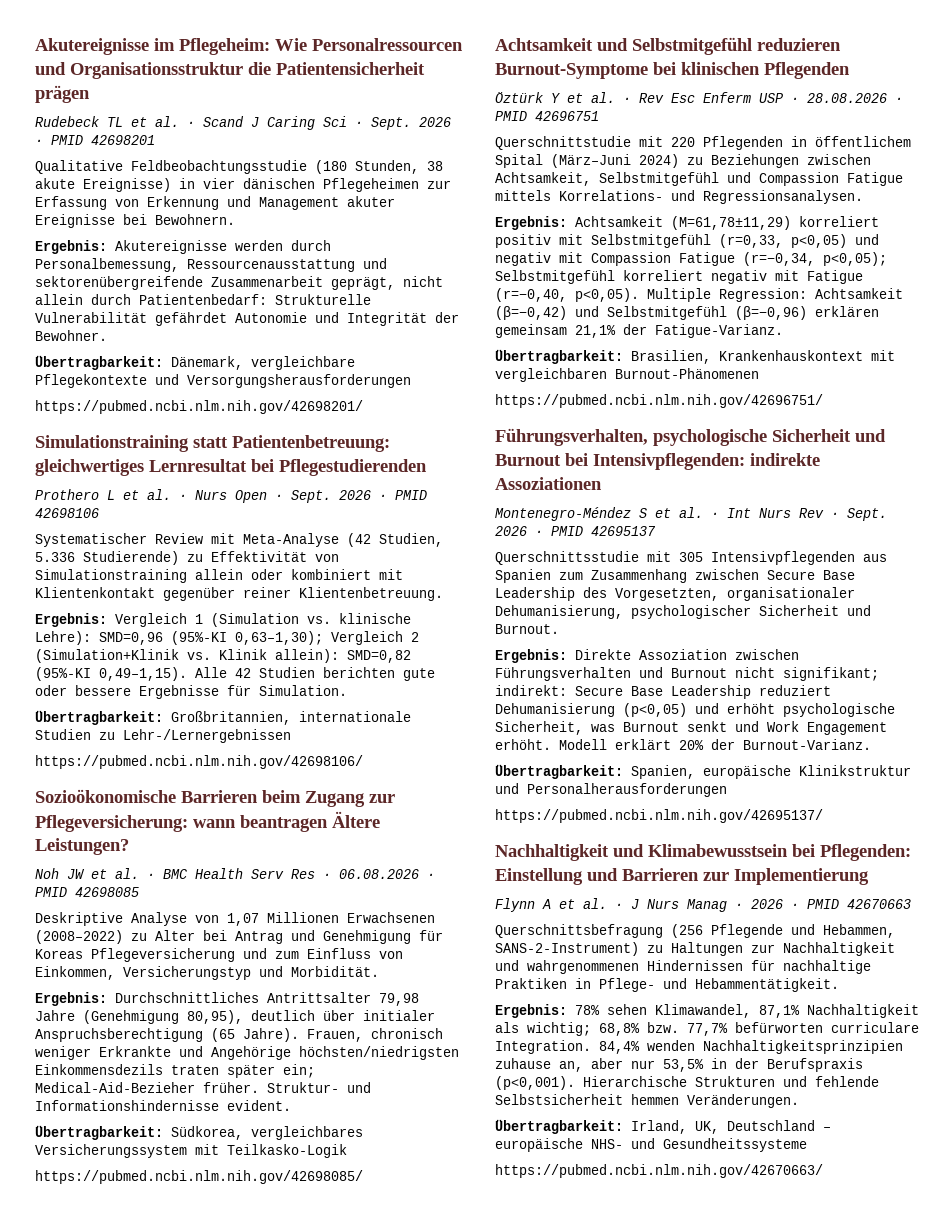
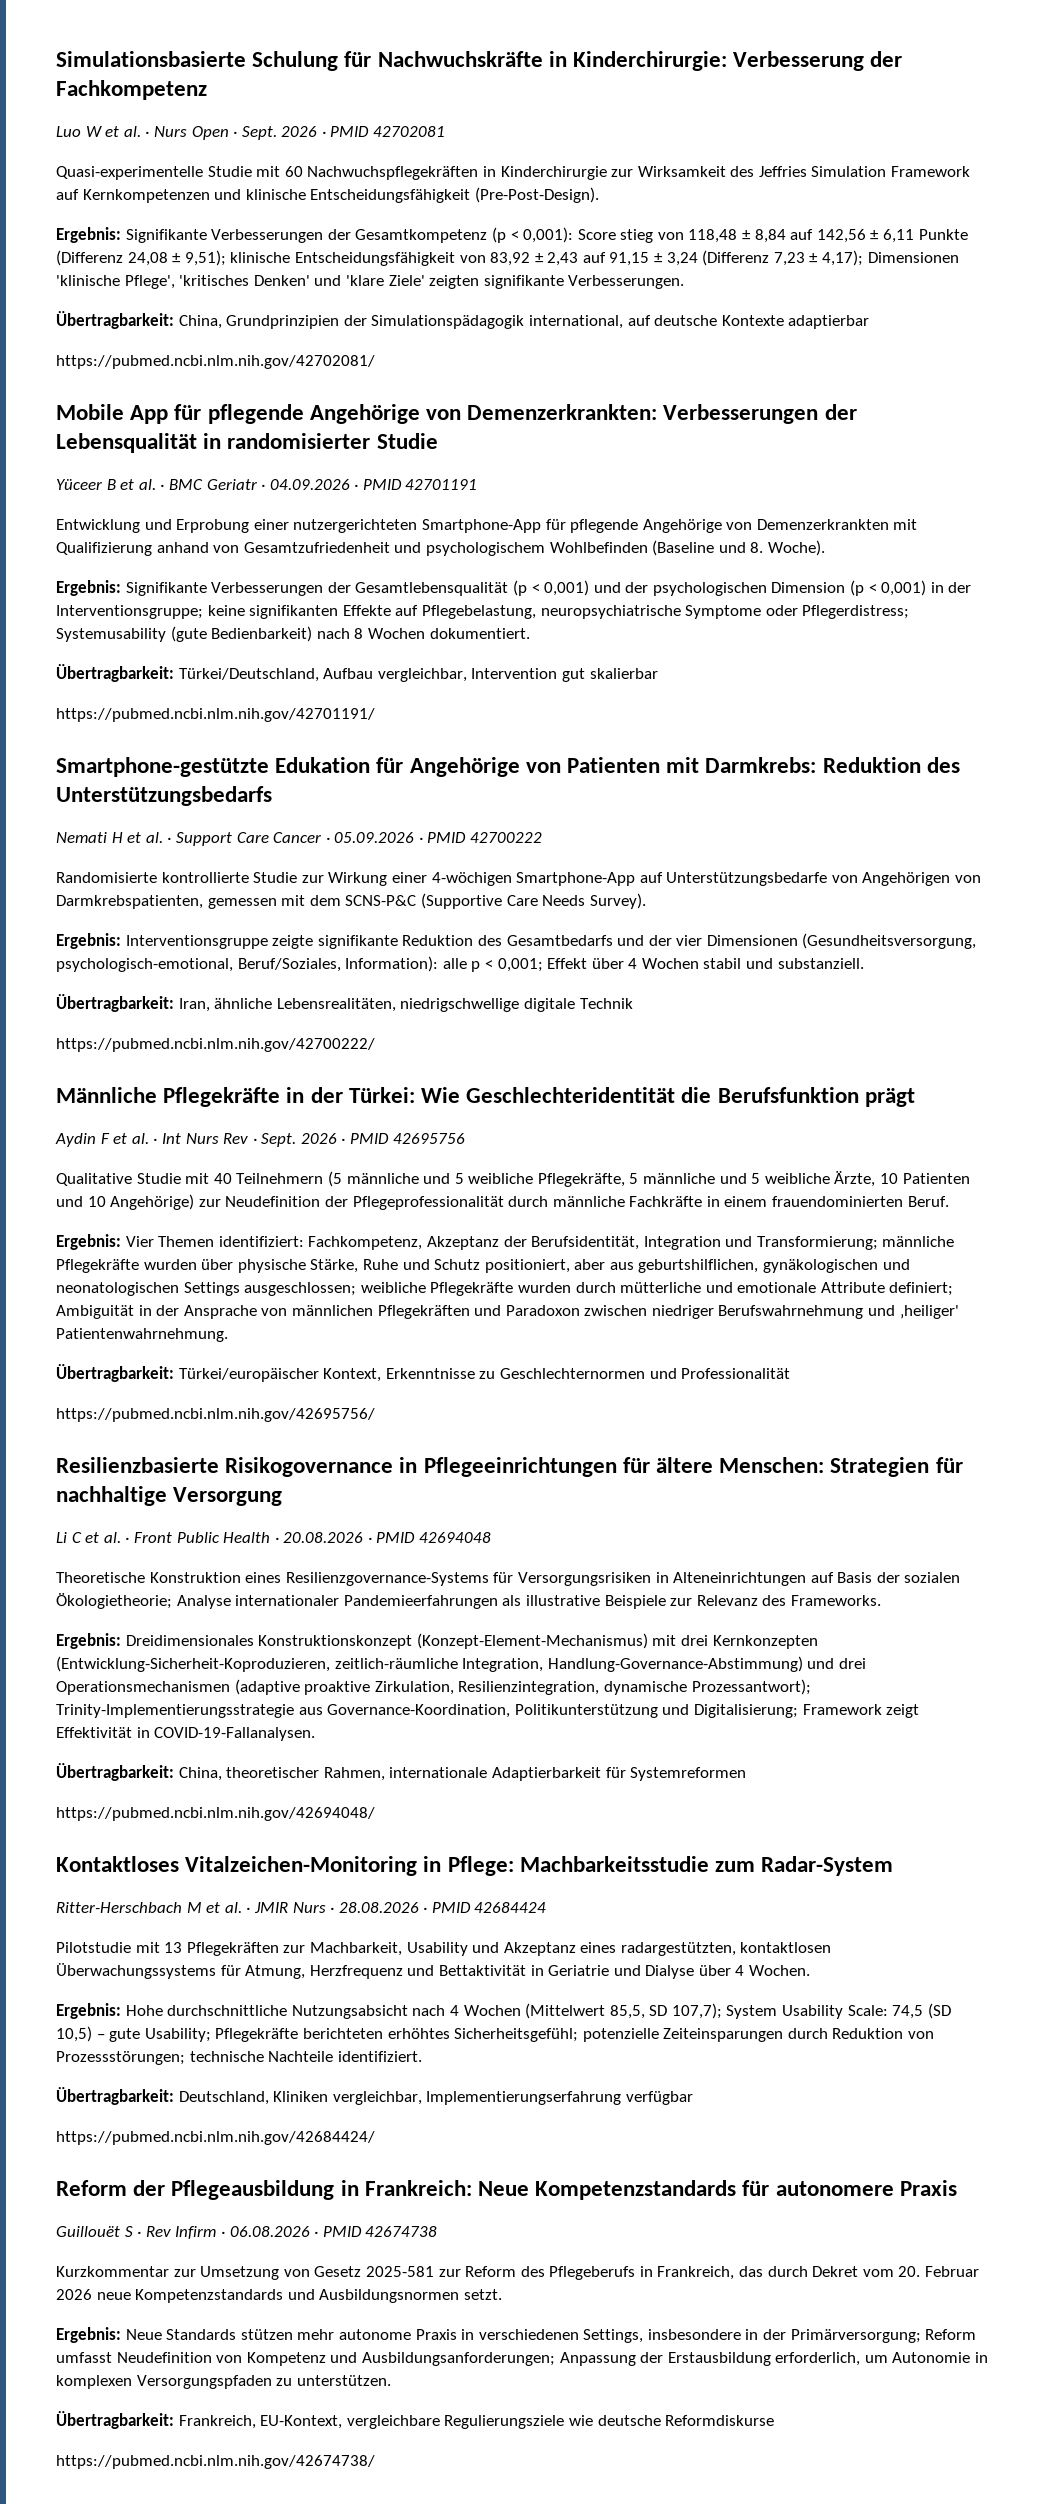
- Akutereignisse im Pflegeheim: Wie Personalressourcen und Organisationsstruktur die Patientensicherheit prägen
- Rudebeck TL et al. · Scand J Caring Sci · Sept. 2026 · PMID 42698201
- Qualitative Feldbeobachtungsstudie (180 Stunden, 38 akute Ereignisse) in vier dänischen Pflegeheimen zur Erfassung von Erkennung und Management akuter Ereignisse bei Bewohnern.
- Ergebnis: Akutereignisse werden durch Personalbemessung, Ressourcenausstattung und sektorenübergreifende Zusammenarbeit geprägt, nicht allein durch Patientenbedarf: Strukturelle Vulnerabilität gefährdet Autonomie und Integrität der Bewohner.
- Übertragbarkeit: Dänemark, vergleichbare Pflegekontexte und Versorgungsherausforderungen
- https://pubmed.ncbi.nlm.nih.gov/42698201/
- Simulationstraining statt Patientenbetreuung: gleichwertiges Lernresultat bei Pflegestudierenden
- Prothero L et al. · Nurs Open · Sept.
+ Simulationsbasierte Schulung für Nachwuchskräfte in Kinderchirurgie: Verbesserung der Fachkompetenz
+ Luo W et al. · Nurs Open · Sept.
- 2026 · PMID 42698106
- Systematischer Review mit Meta-Analyse (42 Studien, 5.336 Studierende) zu Effektivität von Simulationstraining allein oder kombiniert mit Klientenkontakt gegenüber reiner Klientenbetreuung.
- Ergebnis: Vergleich 1 (Simulation vs. klinische Lehre): SMD=0,96 (95%-KI 0,63–1,30); Vergleich 2 (Simulation+Klinik vs. Klinik allein): SMD=0,82 (95%-KI 0,49–1,15). Alle 42 Studien berichten gute oder bessere Ergebnisse für Simulation.
- Übertragbarkeit: Großbritannien, internationale Studien zu Lehr-/Lernergebnissen
- https://pubmed.ncbi.nlm.nih.gov/42698106/
- Sozioökonomische Barrieren beim Zugang zur Pflegeversicherung: wann beantragen Ältere Leistungen?
- Noh JW et al. · BMC Health Serv Res · 06.08.2026 · PMID 42698085
- Deskriptive Analyse von 1,07 Millionen Erwachsenen (2008–2022) zu Alter bei Antrag und Genehmigung für Koreas Pflegeversicherung und zum Einfluss von Einkommen, Versicherungstyp und Morbidität.
- Ergebnis: Durchschnittliches Antrittsalter 79,98 Jahre (Genehmigung 80,95), deutlich über initialer Anspruchsberechtigung (65 Jahre). Frauen, chronisch weniger Erkrankte und Angehörige höchsten/niedrigsten Einkommensdezils traten später ein; Medical-Aid-Bezieher früher. Struktur- und Informationshindernisse evident.
- Übertragbarkeit: Südkorea, vergleichbares Versicherungssystem mit Teilkasko-Logik
- https://pubmed.ncbi.nlm.nih.gov/42698085/
- Achtsamkeit und Selbstmitgefühl reduzieren Burnout-Symptome bei klinischen Pflegenden
- Öztürk Y et al. · Rev Esc Enferm USP · 28.08.2026 · PMID 42696751
- Querschnittstudie mit 220 Pflegenden in öffentlichem Spital (März–Juni 2024) zu Beziehungen zwischen Achtsamkeit, Selbstmitgefühl und Compassion Fatigue mittels Korrelations- und Regressionsanalysen.
- Ergebnis: Achtsamkeit (M=61,78±11,29) korreliert positiv mit Selbstmitgefühl (r=0,33, p<0,05) und negativ mit Compassion Fatigue (r=−0,34, p<0,05); Selbstmitgefühl korreliert negativ mit Fatigue (r=−0,40, p<0,05). Multiple Regression: Achtsamkeit (β=−0,42) und Selbstmitgefühl (β=−0,96) erklären gemeinsam 21,1% der Fatigue-Varianz.
- Übertragbarkeit: Brasilien, Krankenhauskontext mit vergleichbaren Burnout-Phänomenen
- https://pubmed.ncbi.nlm.nih.gov/42696751/
- Führungsverhalten, psychologische Sicherheit und Burnout bei Intensivpflegenden: indirekte Assoziationen
- Montenegro-Méndez S et al. · Int Nurs Rev · Sept.
+ 2026 · PMID 42702081
+ Quasi-experimentelle Studie mit 60 Nachwuchspflegekräften in Kinderchirurgie zur Wirksamkeit des Jeffries Simulation Framework auf Kernkompetenzen und klinische Entscheidungsfähigkeit (Pre-Post-Design).
+ Ergebnis: Signifikante Verbesserungen der Gesamtkompetenz (p < 0,001): Score stieg von 118,48 ± 8,84 auf 142,56 ± 6,11 Punkte (Differenz 24,08 ± 9,51); klinische Entscheidungsfähigkeit von 83,92 ± 2,43 auf 91,15 ± 3,24 (Differenz 7,23 ± 4,17); Dimensionen 'klinische Pflege', 'kritisches Denken' und 'klare Ziele' zeigten signifikante Verbesserungen.
+ Übertragbarkeit: China, Grundprinzipien der Simulationspädagogik international, auf deutsche Kontexte adaptierbar
+ https://pubmed.ncbi.nlm.nih.gov/42702081/
+ Mobile App für pflegende Angehörige von Demenzerkrankten: Verbesserungen der Lebensqualität in randomisierter Studie
+ Yüceer B et al. · BMC Geriatr · 04.09.2026 · PMID 42701191
+ Entwicklung und Erprobung einer nutzergerichteten Smartphone-App für pflegende Angehörige von Demenzerkrankten mit Qualifizierung anhand von Gesamtzufriedenheit und psychologischem Wohlbefinden (Baseline und 8. Woche).
+ Ergebnis: Signifikante Verbesserungen der Gesamtlebensqualität (p < 0,001) und der psychologischen Dimension (p < 0,001) in der Interventionsgruppe; keine signifikanten Effekte auf Pflegebelastung, neuropsychiatrische Symptome oder Pflegerdistress; Systemusability (gute Bedienbarkeit) nach 8 Wochen dokumentiert.
+ Übertragbarkeit: Türkei/Deutschland, Aufbau vergleichbar, Intervention gut skalierbar
+ https://pubmed.ncbi.nlm.nih.gov/42701191/
+ Smartphone-gestützte Edukation für Angehörige von Patienten mit Darmkrebs: Reduktion des Unterstützungsbedarfs
+ Nemati H et al. · Support Care Cancer · 05.09.2026 · PMID 42700222
+ Randomisierte kontrollierte Studie zur Wirkung einer 4-wöchigen Smartphone-App auf Unterstützungsbedarfe von Angehörigen von Darmkrebspatienten, gemessen mit dem SCNS-P&C (Supportive Care Needs Survey).
+ Ergebnis: Interventionsgruppe zeigte signifikante Reduktion des Gesamtbedarfs und der vier Dimensionen (Gesundheitsversorgung, psychologisch-emotional, Beruf/Soziales, Information): alle p < 0,001; Effekt über 4 Wochen stabil und substanziell.
+ Übertragbarkeit: Iran, ähnliche Lebensrealitäten, niedrigschwellige digitale Technik
+ https://pubmed.ncbi.nlm.nih.gov/42700222/
+ Männliche Pflegekräfte in der Türkei: Wie Geschlechteridentität die Berufsfunktion prägt
+ Aydin F et al. · Int Nurs Rev · Sept.
- 2026 · PMID 42695137
- Querschnittsstudie mit 305 Intensivpflegenden aus Spanien zum Zusammenhang zwischen Secure Base Leadership des Vorgesetzten, organisationaler Dehumanisierung, psychologischer Sicherheit und Burnout.
- Ergebnis: Direkte Assoziation zwischen Führungsverhalten und Burnout nicht signifikant; indirekt: Secure Base Leadership reduziert Dehumanisierung (p<0,05) und erhöht psychologische Sicherheit, was Burnout senkt und Work Engagement erhöht. Modell erklärt 20% der Burnout-Varianz.
- Übertragbarkeit: Spanien, europäische Klinikstruktur und Personalherausforderungen
- https://pubmed.ncbi.nlm.nih.gov/42695137/
- Nachhaltigkeit und Klimabewusstsein bei Pflegenden: Einstellung und Barrieren zur Implementierung
- Flynn A et al. · J Nurs Manag · 2026 · PMID 42670663
- Querschnittsbefragung (256 Pflegende und Hebammen, SANS-2-Instrument) zu Haltungen zur Nachhaltigkeit und wahrgenommenen Hindernissen für nachhaltige Praktiken in Pflege- und Hebammentätigkeit.
- Ergebnis: 78% sehen Klimawandel, 87,1% Nachhaltigkeit als wichtig; 68,8% bzw. 77,7% befürworten curriculare Integration. 84,4% wenden Nachhaltigkeitsprinzipien zuhause an, aber nur 53,5% in der Berufspraxis (p<0,001). Hierarchische Strukturen und fehlende Selbstsicherheit hemmen Veränderungen.
- Übertragbarkeit: Irland, UK, Deutschland – europäische NHS- und Gesundheitssysteme
- https://pubmed.ncbi.nlm.nih.gov/42670663/
+ 2026 · PMID 42695756
+ Qualitative Studie mit 40 Teilnehmern (5 männliche und 5 weibliche Pflegekräfte, 5 männliche und 5 weibliche Ärzte, 10 Patienten und 10 Angehörige) zur Neudefinition der Pflegeprofessionalität durch männliche Fachkräfte in einem frauendominierten Beruf.
+ Ergebnis: Vier Themen identifiziert: Fachkompetenz, Akzeptanz der Berufsidentität, Integration und Transformierung; männliche Pflegekräfte wurden über physische Stärke, Ruhe und Schutz positioniert, aber aus geburtshilflichen, gynäkologischen und neonatologischen Settings ausgeschlossen; weibliche Pflegekräfte wurden durch mütterliche und emotionale Attribute definiert; Ambiguität in der Ansprache von männlichen Pflegekräften und Paradoxon zwischen niedriger Berufswahrnehmung und ‚heiliger' Patientenwahrnehmung.
+ Übertragbarkeit: Türkei/europäischer Kontext, Erkenntnisse zu Geschlechternormen und Professionalität
+ https://pubmed.ncbi.nlm.nih.gov/42695756/
+ Resilienzbasierte Risikogovernance in Pflegeeinrichtungen für ältere Menschen: Strategien für nachhaltige Versorgung
+ Li C et al. · Front Public Health · 20.08.2026 · PMID 42694048
+ Theoretische Konstruktion eines Resilienzgovernance-Systems für Versorgungsrisiken in Alteneinrichtungen auf Basis der sozialen Ökologietheorie; Analyse internationaler Pandemieerfahrungen als illustrative Beispiele zur Relevanz des Frameworks.
+ Ergebnis: Dreidimensionales Konstruktionskonzept (Konzept-Element-Mechanismus) mit drei Kernkonzepten (Entwicklung-Sicherheit-Koproduzieren, zeitlich-räumliche Integration, Handlung-Governance-Abstimmung) und drei Operationsmechanismen (adaptive proaktive Zirkulation, Resilienzintegration, dynamische Prozessantwort); Trinity-Implementierungsstrategie aus Governance-Koordination, Politikunterstützung und Digitalisierung; Framework zeigt Effektivität in COVID-19-Fallanalysen.
+ Übertragbarkeit: China, theoretischer Rahmen, internationale Adaptierbarkeit für Systemreformen
+ https://pubmed.ncbi.nlm.nih.gov/42694048/
+ Kontaktloses Vitalzeichen-Monitoring in Pflege: Machbarkeitsstudie zum Radar-System
+ Ritter-Herschbach M et al. · JMIR Nurs · 28.08.2026 · PMID 42684424
+ Pilotstudie mit 13 Pflegekräften zur Machbarkeit, Usability und Akzeptanz eines radargestützten, kontaktlosen Überwachungssystems für Atmung, Herzfrequenz und Bettaktivität in Geriatrie und Dialyse über 4 Wochen.
+ Ergebnis: Hohe durchschnittliche Nutzungsabsicht nach 4 Wochen (Mittelwert 85,5, SD 107,7); System Usability Scale: 74,5 (SD 10,5) – gute Usability; Pflegekräfte berichteten erhöhtes Sicherheitsgefühl; potenzielle Zeiteinsparungen durch Reduktion von Prozessstörungen; technische Nachteile identifiziert.
+ Übertragbarkeit: Deutschland, Kliniken vergleichbar, Implementierungserfahrung verfügbar
+ https://pubmed.ncbi.nlm.nih.gov/42684424/
+ Reform der Pflegeausbildung in Frankreich: Neue Kompetenzstandards für autonomere Praxis
+ Guillouët S · Rev Infirm · 06.08.2026 · PMID 42674738
+ Kurzkommentar zur Umsetzung von Gesetz 2025-581 zur Reform des Pflegeberufs in Frankreich, das durch Dekret vom 20. Februar 2026 neue Kompetenzstandards und Ausbildungsnormen setzt.
+ Ergebnis: Neue Standards stützen mehr autonome Praxis in verschiedenen Settings, insbesondere in der Primärversorgung; Reform umfasst Neudefinition von Kompetenz und Ausbildungsanforderungen; Anpassung der Erstausbildung erforderlich, um Autonomie in komplexen Versorgungspfaden zu unterstützen.
+ Übertragbarkeit: Frankreich, EU-Kontext, vergleichbare Regulierungsziele wie deutsche Reformdiskurse
+ https://pubmed.ncbi.nlm.nih.gov/42674738/

